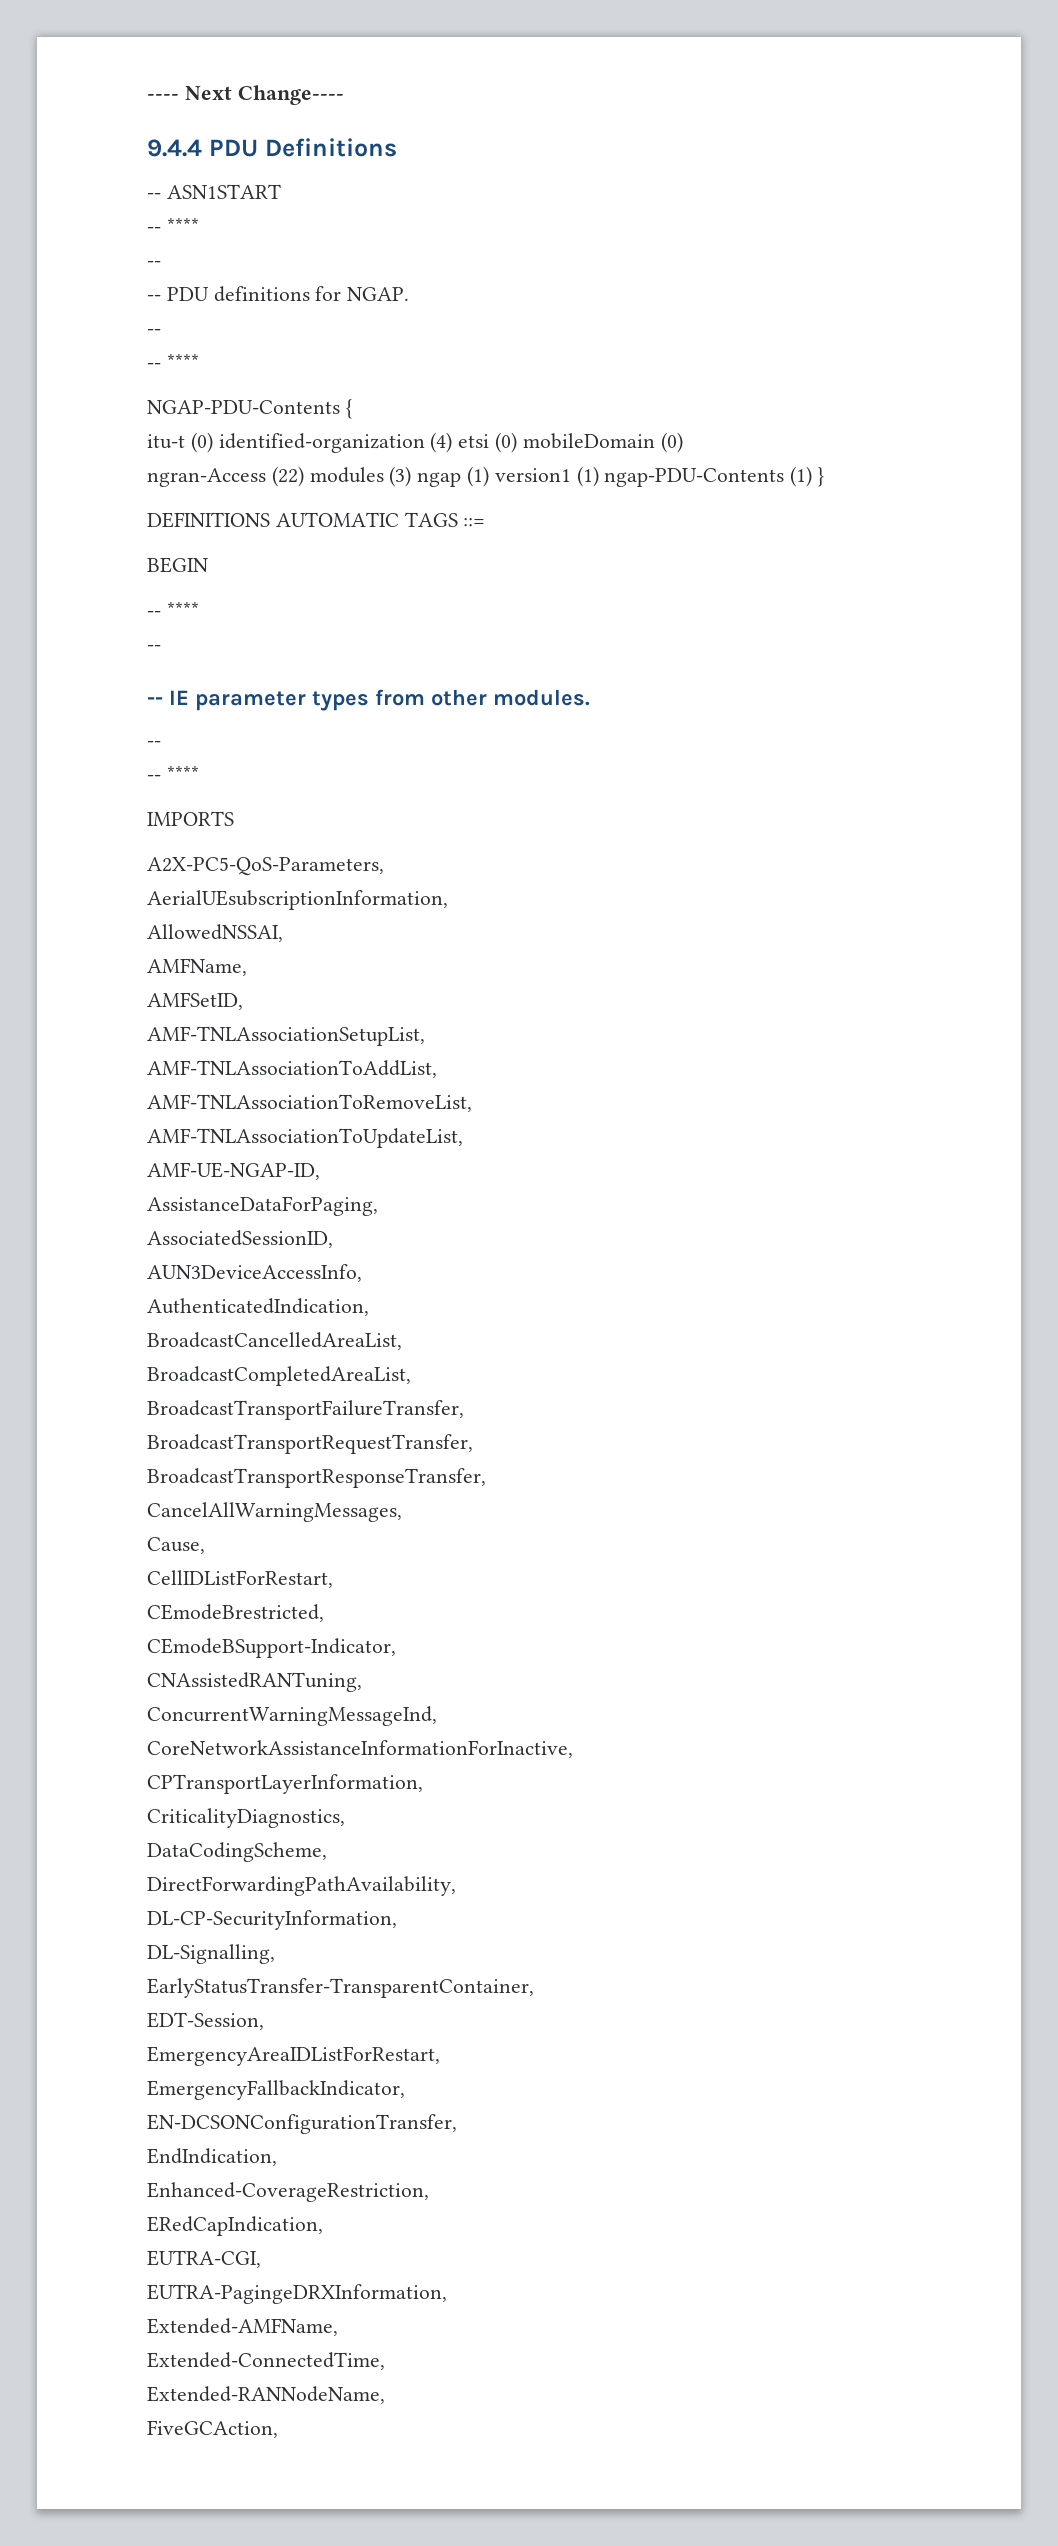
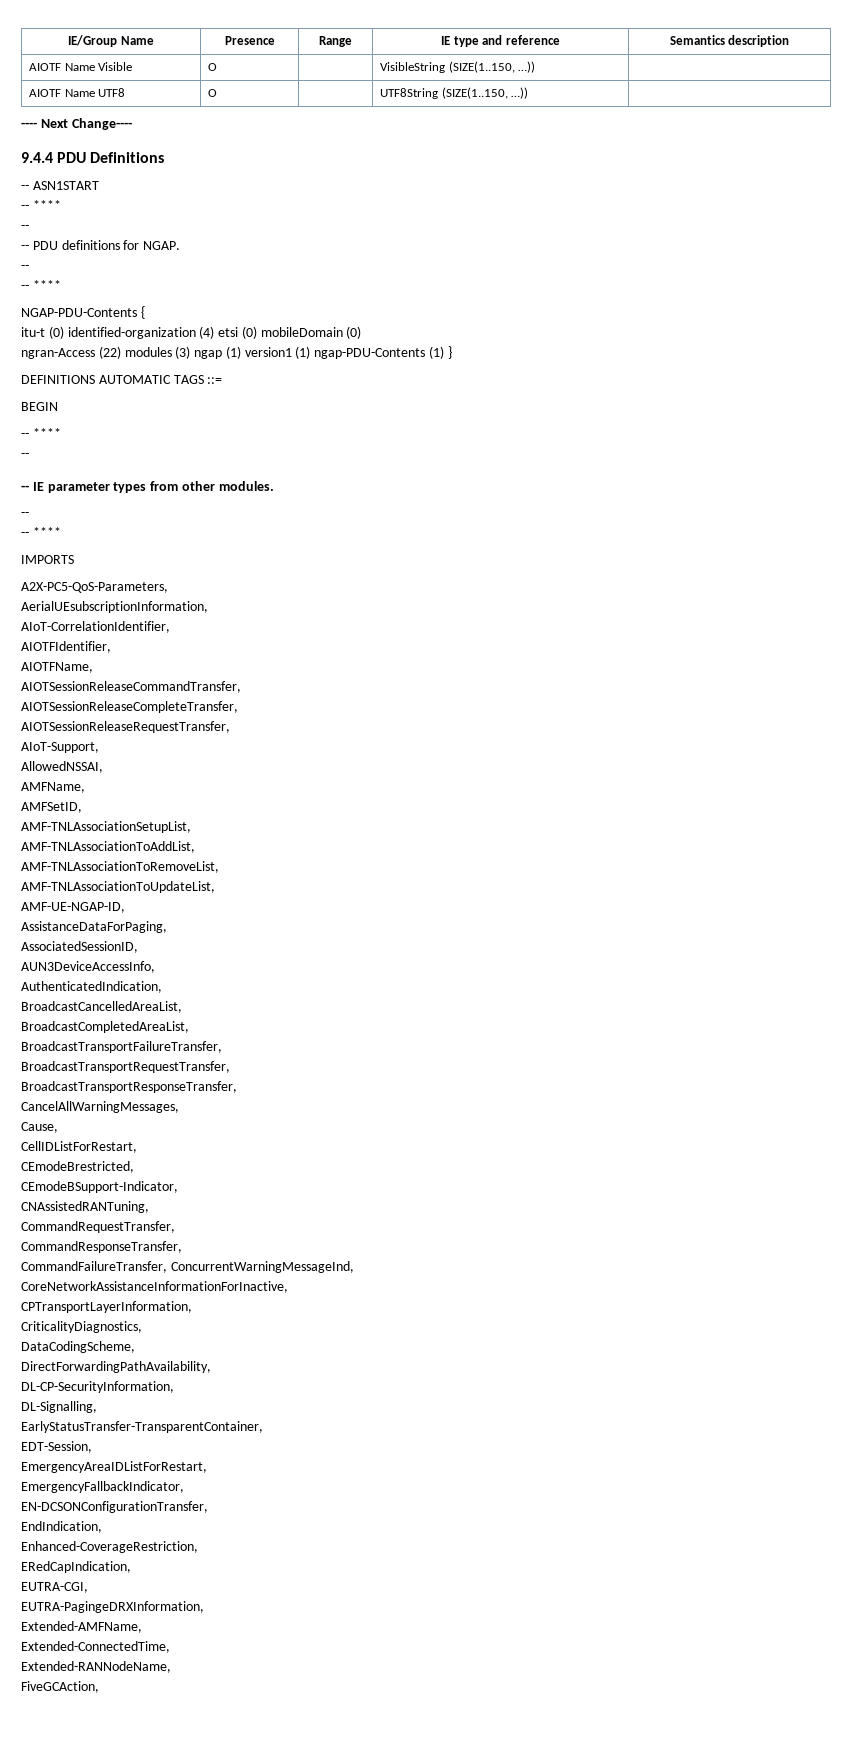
+ IE/Group Name | Presence | Range | IE type and reference | Semantics description
+ AIOTF Name Visible | O | | VisibleString (SIZE(1..150, …)) |
+ AIOTF Name UTF8 | O | | UTF8String (SIZE(1..150, …)) |
+ AIoT-CorrelationIdentifier,
+ AIOTFIdentifier,
+ AIOTFName,
+ AIOTSessionReleaseCommandTransfer,
+ AIOTSessionReleaseCompleteTransfer,
+ AIOTSessionReleaseRequestTransfer,
+ AIoT-Support,
- ConcurrentWarningMessageInd,
+ CommandRequestTransfer,
+ CommandResponseTransfer,
+ CommandFailureTransfer, ConcurrentWarningMessageInd,

